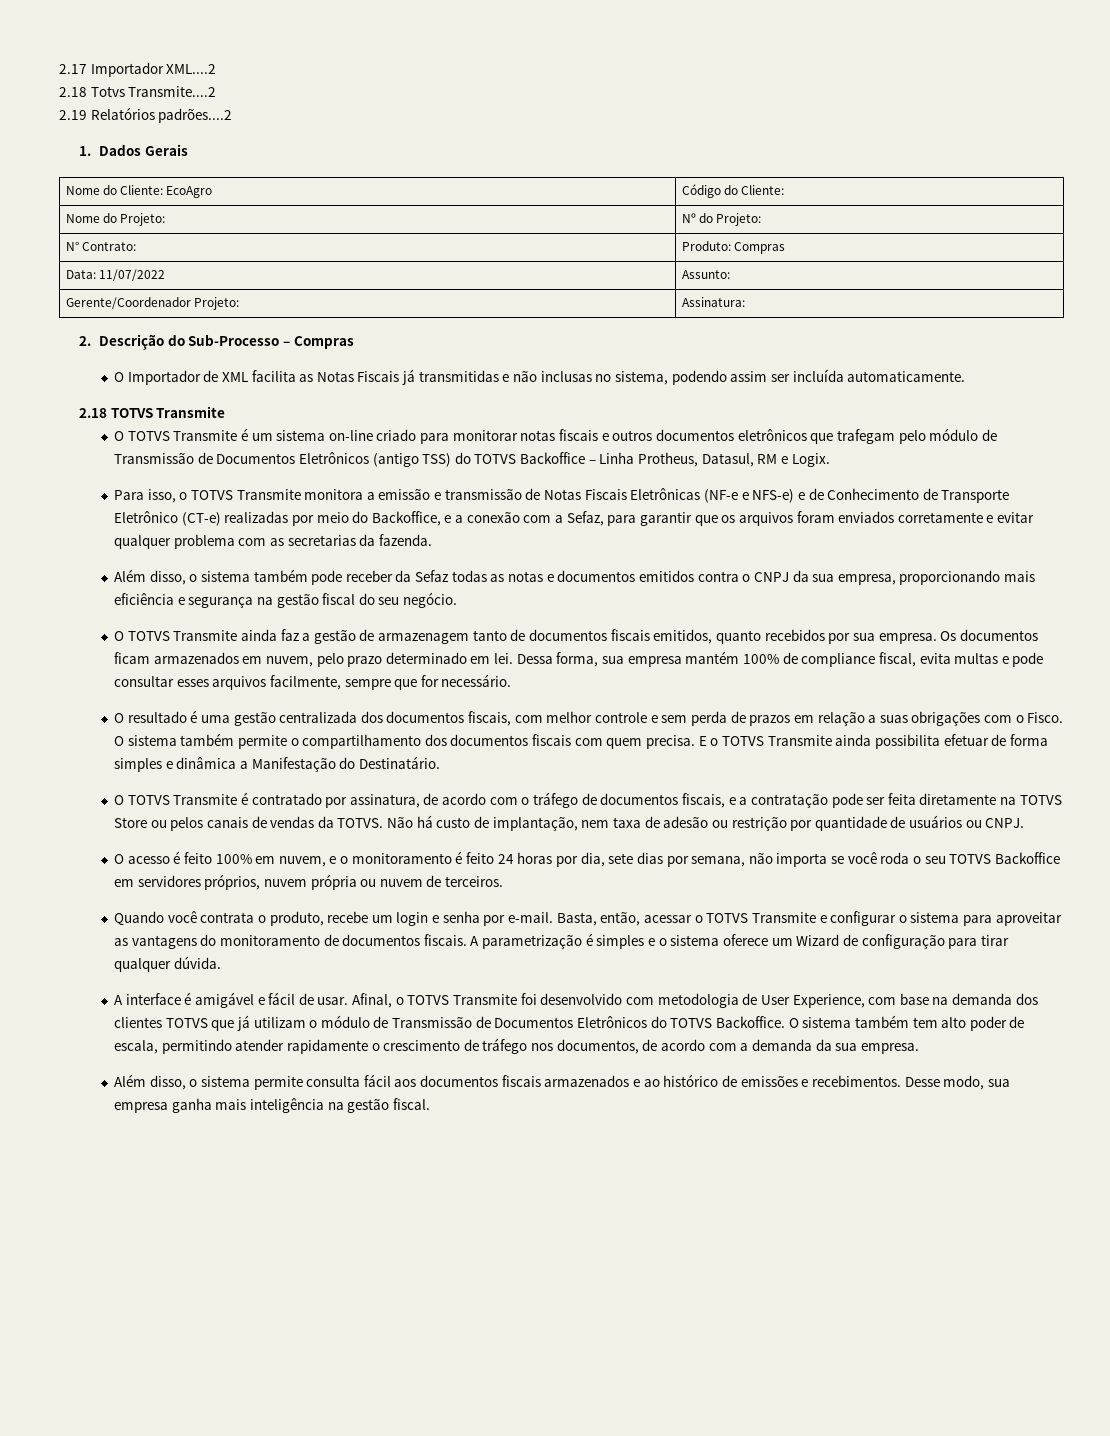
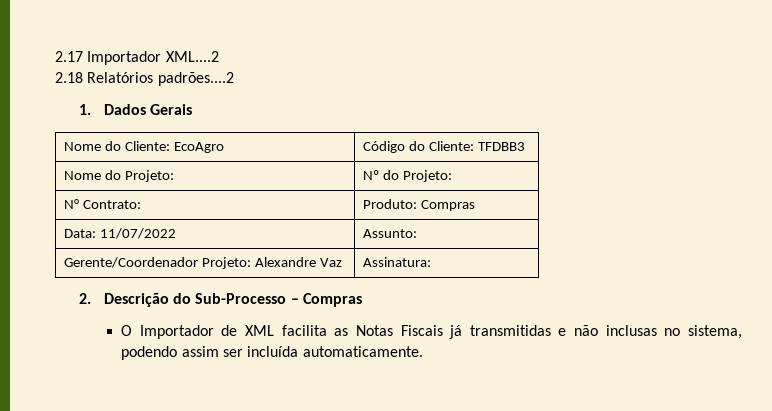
- 2.18 Totvs Transmite....2
- 2.19 Relatórios padrões....2
+ 2.18 Relatórios padrões....2
- Nome do Cliente: EcoAgro | Código do Cliente:
+ Nome do Cliente: EcoAgro | Código do Cliente: TFDBB3
- Gerente/Coordenador Projeto: | Assinatura:
+ Gerente/Coordenador Projeto: Alexandre Vaz | Assinatura:
- 2.18 TOTVS Transmite
- O TOTVS Transmite é um sistema on-line criado para monitorar notas fiscais e outros documentos eletrônicos que trafegam pelo módulo de Transmissão de Documentos Eletrônicos (antigo TSS) do TOTVS Backoffice – Linha Protheus, Datasul, RM e Logix.
- Para isso, o TOTVS Transmite monitora a emissão e transmissão de Notas Fiscais Eletrônicas (NF-e e NFS-e) e de Conhecimento de Transporte Eletrônico (CT-e) realizadas por meio do Backoffice, e a conexão com a Sefaz, para garantir que os arquivos foram enviados corretamente e evitar qualquer problema com as secretarias da fazenda.
- Além disso, o sistema também pode receber da Sefaz todas as notas e documentos emitidos contra o CNPJ da sua empresa, proporcionando mais eficiência e segurança na gestão fiscal do seu negócio.
- O TOTVS Transmite ainda faz a gestão de armazenagem tanto de documentos fiscais emitidos, quanto recebidos por sua empresa. Os documentos ficam armazenados em nuvem, pelo prazo determinado em lei. Dessa forma, sua empresa mantém 100% de compliance fiscal, evita multas e pode consultar esses arquivos facilmente, sempre que for necessário.
- O resultado é uma gestão centralizada dos documentos fiscais, com melhor controle e sem perda de prazos em relação a suas obrigações com o Fisco. O sistema também permite o compartilhamento dos documentos fiscais com quem precisa. E o TOTVS Transmite ainda possibilita efetuar de forma simples e dinâmica a Manifestação do Destinatário.
- O TOTVS Transmite é contratado por assinatura, de acordo com o tráfego de documentos fiscais, e a contratação pode ser feita diretamente na TOTVS Store ou pelos canais de vendas da TOTVS. Não há custo de implantação, nem taxa de adesão ou restrição por quantidade de usuários ou CNPJ.
- O acesso é feito 100% em nuvem, e o monitoramento é feito 24 horas por dia, sete dias por semana, não importa se você roda o seu TOTVS Backoffice em servidores próprios, nuvem própria ou nuvem de terceiros.
- Quando você contrata o produto, recebe um login e senha por e-mail. Basta, então, acessar o TOTVS Transmite e configurar o sistema para aproveitar as vantagens do monitoramento de documentos fiscais. A parametrização é simples e o sistema oferece um Wizard de configuração para tirar qualquer dúvida.
- A interface é amigável e fácil de usar. Afinal, o TOTVS Transmite foi desenvolvido com metodologia de User Experience, com base na demanda dos clientes TOTVS que já utilizam o módulo de Transmissão de Documentos Eletrônicos do TOTVS Backoffice. O sistema também tem alto poder de escala, permitindo atender rapidamente o crescimento de tráfego nos documentos, de acordo com a demanda da sua empresa.
- Além disso, o sistema permite consulta fácil aos documentos fiscais armazenados e ao histórico de emissões e recebimentos. Desse modo, sua empresa ganha mais inteligência na gestão fiscal.

